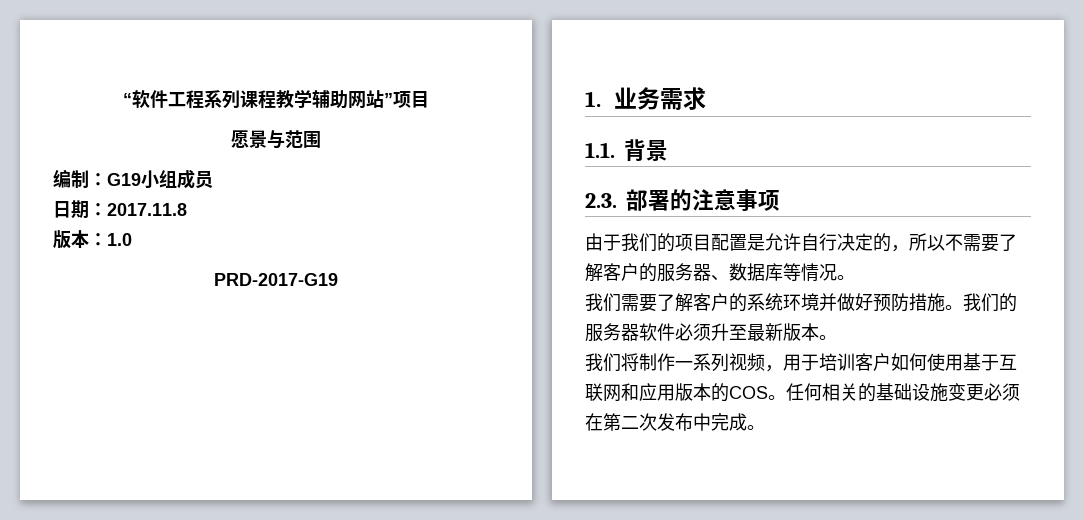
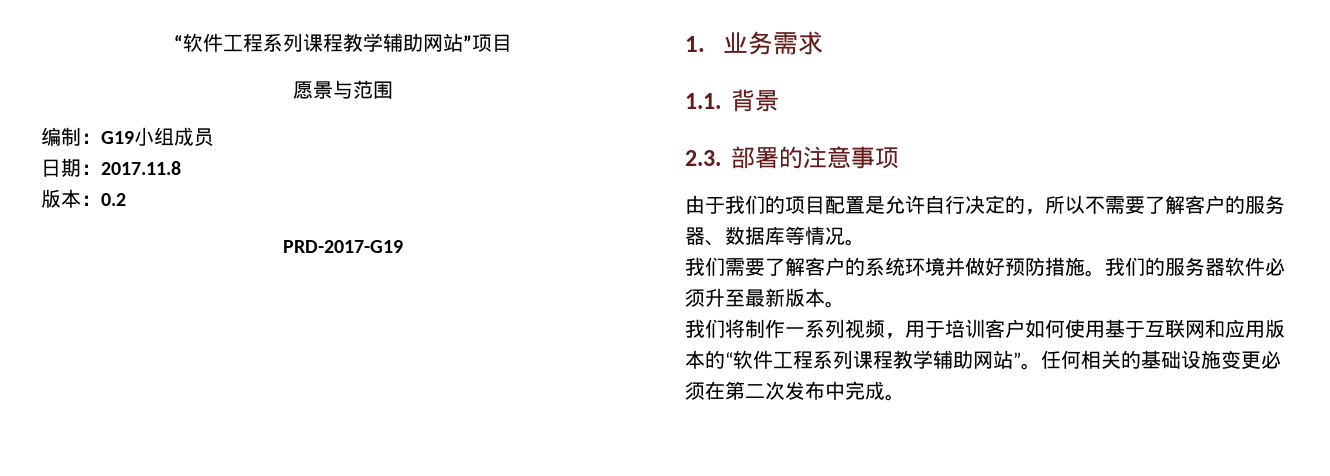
- 版本：1.0
+ 版本：0.2
- 我们将制作一系列视频，用于培训客户如何使用基于互联网和应用版本的COS。
+ 我们将制作一系列视频，用于培训客户如何使用基于互联网和应用版本的“软件工程系列课程教学辅助网站”。

